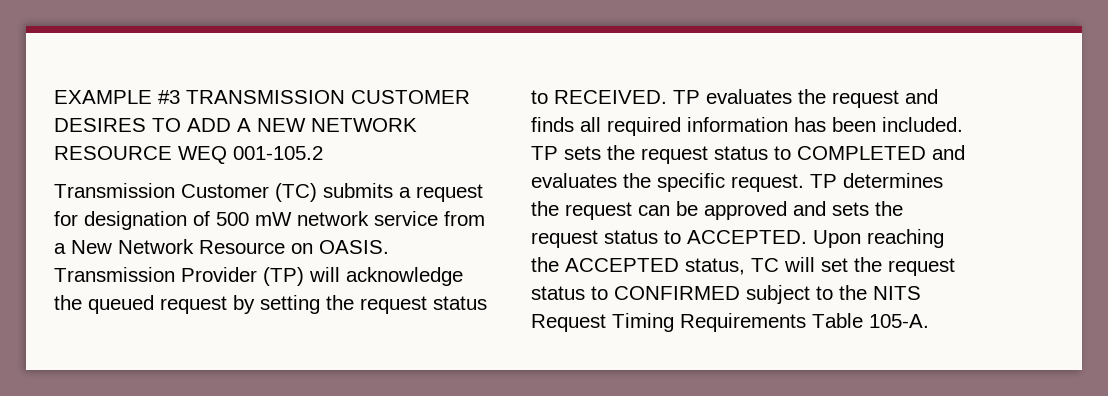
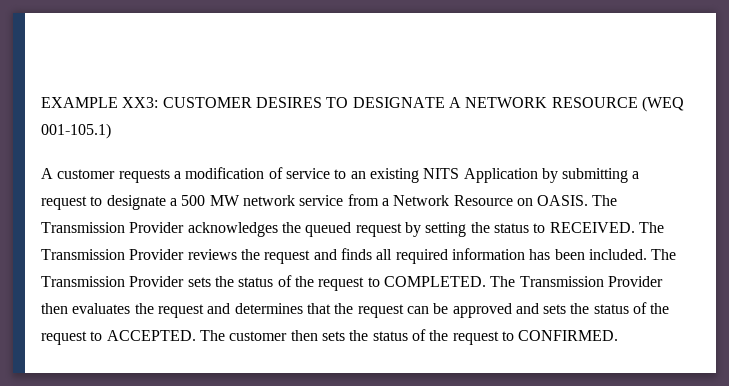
- EXAMPLE #3 TRANSMISSION CUSTOMER DESIRES TO ADD A NEW NETWORK RESOURCE WEQ 001-105.2
- Transmission Customer (TC) submits a request for designation of 500 mW network service from a New Network Resource on OASIS.
+ EXAMPLE XX3: CUSTOMER DESIRES TO DESIGNATE A NETWORK RESOURCE (WEQ 001-105.1)
+ A customer requests a modification of service to an existing NITS Application by submitting a request to designate a 500 MW network service from a Network Resource on OASIS.
- Transmission Provider (TP) will acknowledge the queued request by setting the request status to RECEIVED.
+ The Transmission Provider acknowledges the queued request by setting the status to RECEIVED.
- TP evaluates the request and finds all required information has been included.
+ The Transmission Provider reviews the request and finds all required information has been included.
- TP sets the request status to COMPLETED and evaluates the specific request. TP determines the request can be approved and sets the request status to ACCEPTED. Upon reaching the ACCEPTED status, TC will set the request status to CONFIRMED subject to the NITS Request Timing Requirements Table 105-A.
+ The Transmission Provider sets the status of the request to COMPLETED. The Transmission Provider then evaluates the request and determines that the request can be approved and sets the status of the request to ACCEPTED. The customer then sets the status of the request to CONFIRMED.

